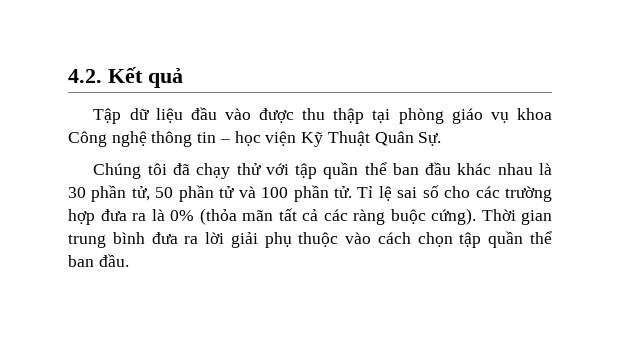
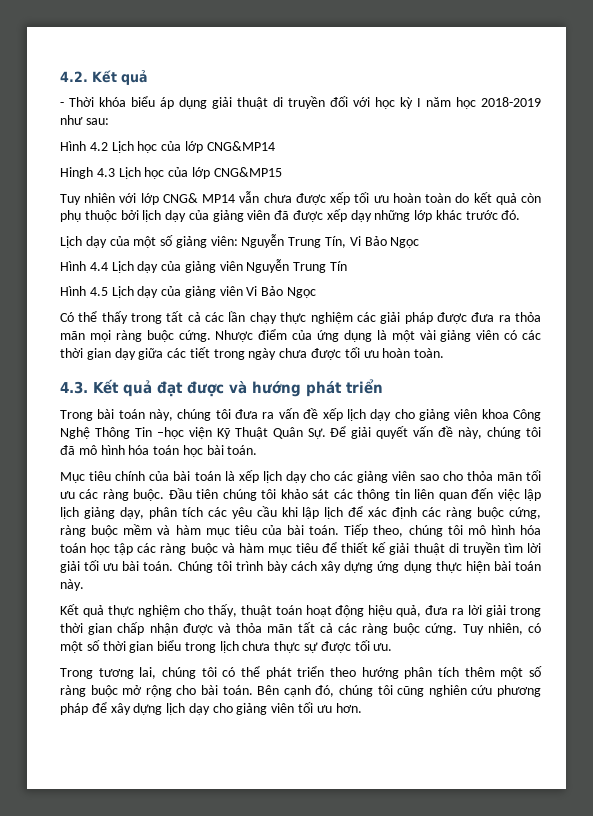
- Tập dữ liệu đầu vào được thu thập tại phòng giáo vụ khoa Công nghệ thông tin – học viện Kỹ Thuật Quân Sự.
- Chúng tôi đã chạy thử với tập quần thể ban đầu khác nhau là 30 phần tử, 50 phần tử và 100 phần tử. Tỉ lệ sai số cho các trường hợp đưa ra là 0% (thỏa mãn tất cả các ràng buộc cứng). Thời gian trung bình đưa ra lời giải phụ thuộc vào cách chọn tập quần thể ban đầu.
+ - Thời khóa biểu áp dụng giải thuật di truyền đối với học kỳ I năm học 2018-2019 như sau:
+ Hình 4.2 Lịch học của lớp CNG&MP14
+ Hingh 4.3 Lịch học của lớp CNG&MP15
+ Tuy nhiên với lớp CNG& MP14 vẫn chưa được xếp tối ưu hoàn toàn do kết quả còn phụ thuộc bởi lịch dạy của giảng viên đã được xếp dạy những lớp khác trước đó.
+ Lịch dạy của một số giảng viên: Nguyễn Trung Tín, Vi Bảo Ngọc
+ Hình 4.4 Lịch dạy của giảng viên Nguyễn Trung Tín
+ Hình 4.5 Lịch dạy của giảng viên Vi Bảo Ngọc
+ Có thể thấy trong tất cả các lần chạy thực nghiệm các giải pháp được đưa ra thỏa mãn mọi ràng buộc cứng. Nhược điểm của ứng dụng là một vài giảng viên có các thời gian dạy giữa các tiết trong ngày chưa được tối ưu hoàn toàn.
+ 4.3. Kết quả đạt được và hướng phát triển
+ Trong bài toán này, chúng tôi đưa ra vấn đề xếp lịch dạy cho giảng viên khoa Công Nghệ Thông Tin –học viện Kỹ Thuật Quân Sự. Để giải quyết vấn đề này, chúng tôi đã mô hình hóa toán học bài toán.
+ Mục tiêu chính của bài toán là xếp lịch dạy cho các giảng viên sao cho thỏa mãn tối ưu các ràng buộc. Đầu tiên chúng tôi khảo sát các thông tin liên quan đến việc lập lịch giảng dạy, phân tích các yêu cầu khi lập lịch để xác định các ràng buộc cứng, ràng buộc mềm và hàm mục tiêu của bài toán. Tiếp theo, chúng tôi mô hình hóa toán học tập các ràng buộc và hàm mục tiêu để thiết kế giải thuật di truyền tìm lời giải tối ưu bài toán. Chúng tôi trình bày cách xây dựng ứng dụng thực hiện bài toán này.
+ Kết quả thực nghiệm cho thấy, thuật toán hoạt động hiệu quả, đưa ra lời giải trong thời gian chấp nhận được và thỏa mãn tất cả các ràng buộc cứng. Tuy nhiên, có một số thời gian biểu trong lịch chưa thực sự được tối ưu.
+ Trong tương lai, chúng tôi có thể phát triển theo hướng phân tích thêm một số ràng buộc mở rộng cho bài toán. Bên cạnh đó, chúng tôi cũng nghiên cứu phương pháp để xây dựng lịch dạy cho giảng viên tối ưu hơn.

